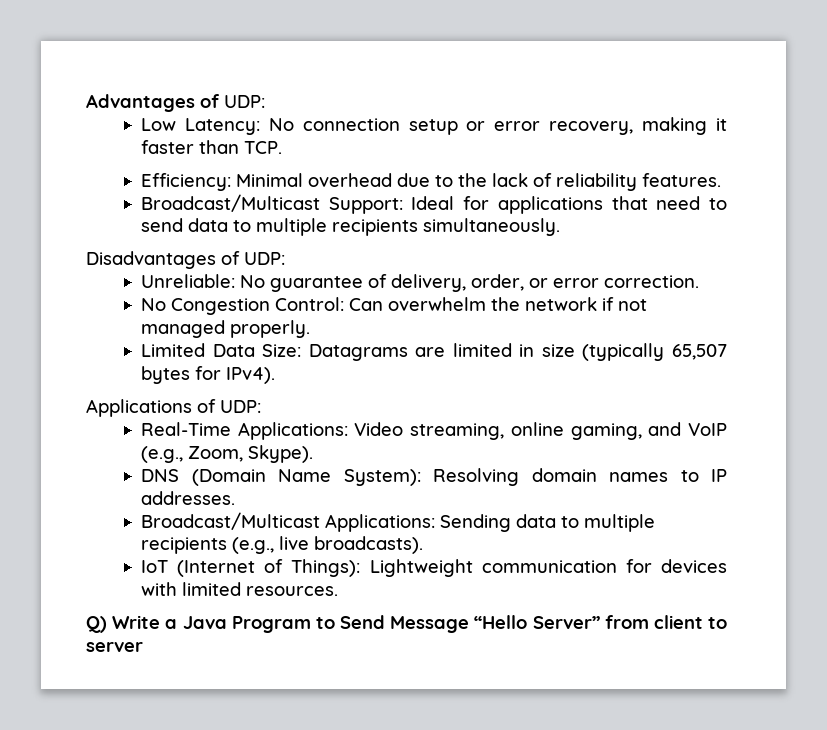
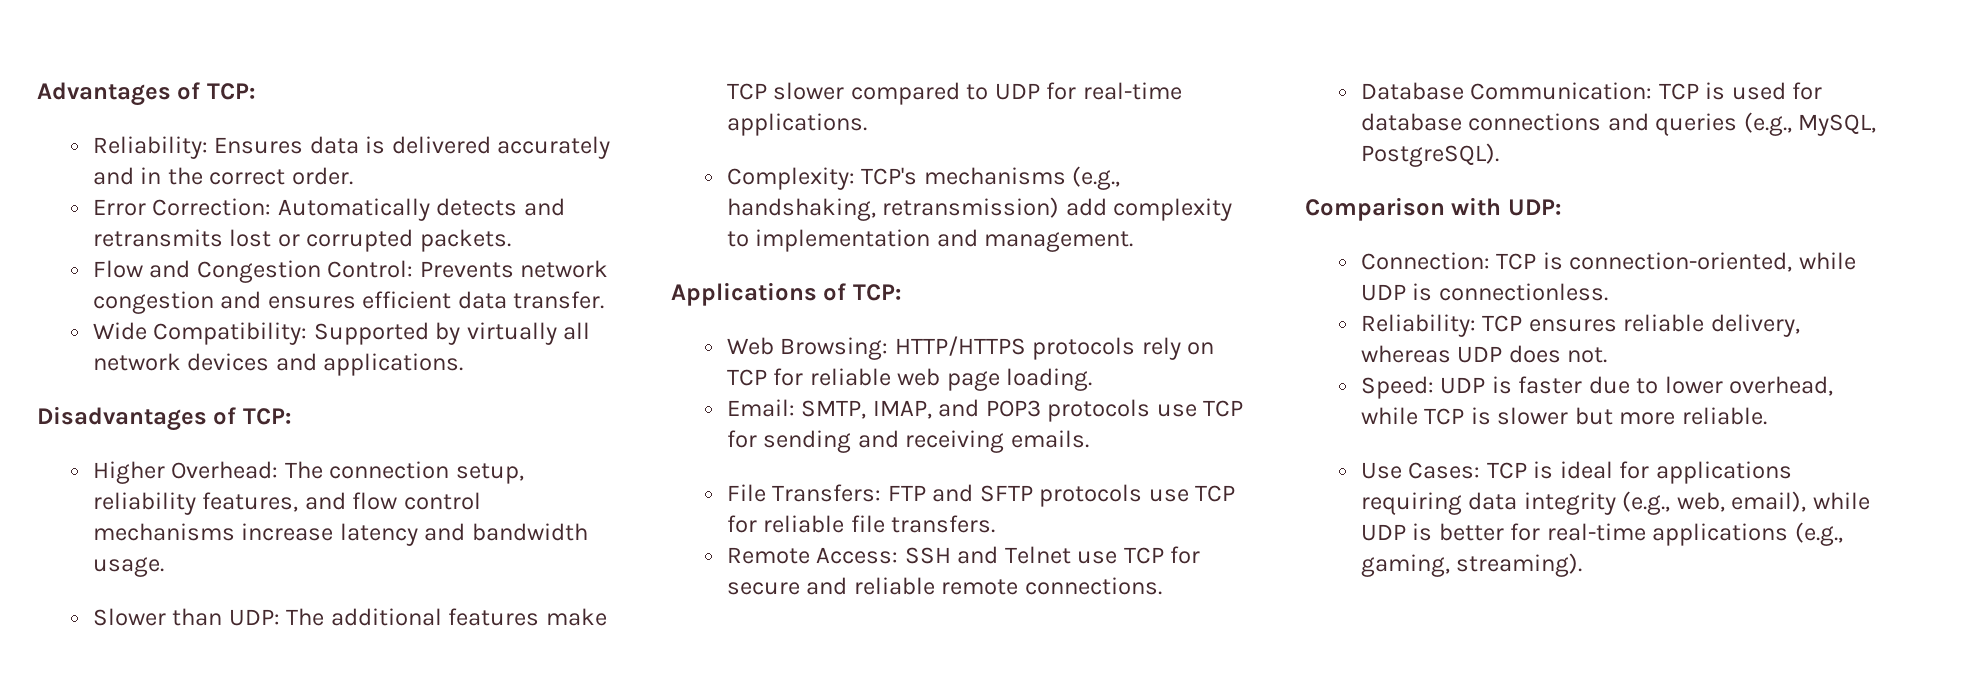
- Advantages of UDP:
- Low Latency: No connection setup or error recovery, making it faster than TCP.
- Efficiency: Minimal overhead due to the lack of reliability features.
- Broadcast/Multicast Support: Ideal for applications that need to send data to multiple recipients simultaneously.
- Disadvantages of UDP:
- Unreliable: No guarantee of delivery, order, or error correction.
- No Congestion Control: Can overwhelm the network if not managed properly.
- Limited Data Size: Datagrams are limited in size (typically 65,507 bytes for IPv4).
- Applications of UDP:
- Real-Time Applications: Video streaming, online gaming, and VoIP (e.g., Zoom, Skype).
- DNS (Domain Name System): Resolving domain names to IP addresses.
- Broadcast/Multicast Applications: Sending data to multiple recipients (e.g., live broadcasts).
- IoT (Internet of Things): Lightweight communication for devices with limited resources.
- Q) Write a Java Program to Send Message “Hello Server” from client to server
+ Advantages of TCP:
+ Reliability: Ensures data is delivered accurately and in the correct order.
+ Error Correction: Automatically detects and retransmits lost or corrupted packets.
+ Flow and Congestion Control: Prevents network congestion and ensures efficient data transfer.
+ Wide Compatibility: Supported by virtually all network devices and applications.
+ Disadvantages of TCP:
+ Higher Overhead: The connection setup, reliability features, and flow control mechanisms increase latency and bandwidth usage.
+ Slower than UDP: The additional features make TCP slower compared to UDP for real-time applications.
+ Complexity: TCP's mechanisms (e.g., handshaking, retransmission) add complexity to implementation and management.
+ Applications of TCP:
+ Web Browsing: HTTP/HTTPS protocols rely on TCP for reliable web page loading.
+ Email: SMTP, IMAP, and POP3 protocols use TCP for sending and receiving emails.
+ File Transfers: FTP and SFTP protocols use TCP for reliable file transfers.
+ Remote Access: SSH and Telnet use TCP for secure and reliable remote connections.
+ Database Communication: TCP is used for database connections and queries (e.g., MySQL, PostgreSQL).
+ Comparison with UDP:
+ Connection: TCP is connection-oriented, while UDP is connectionless.
+ Reliability: TCP ensures reliable delivery, whereas UDP does not.
+ Speed: UDP is faster due to lower overhead, while TCP is slower but more reliable.
+ Use Cases: TCP is ideal for applications requiring data integrity (e.g., web, email), while UDP is better for real-time applications (e.g., gaming, streaming).

